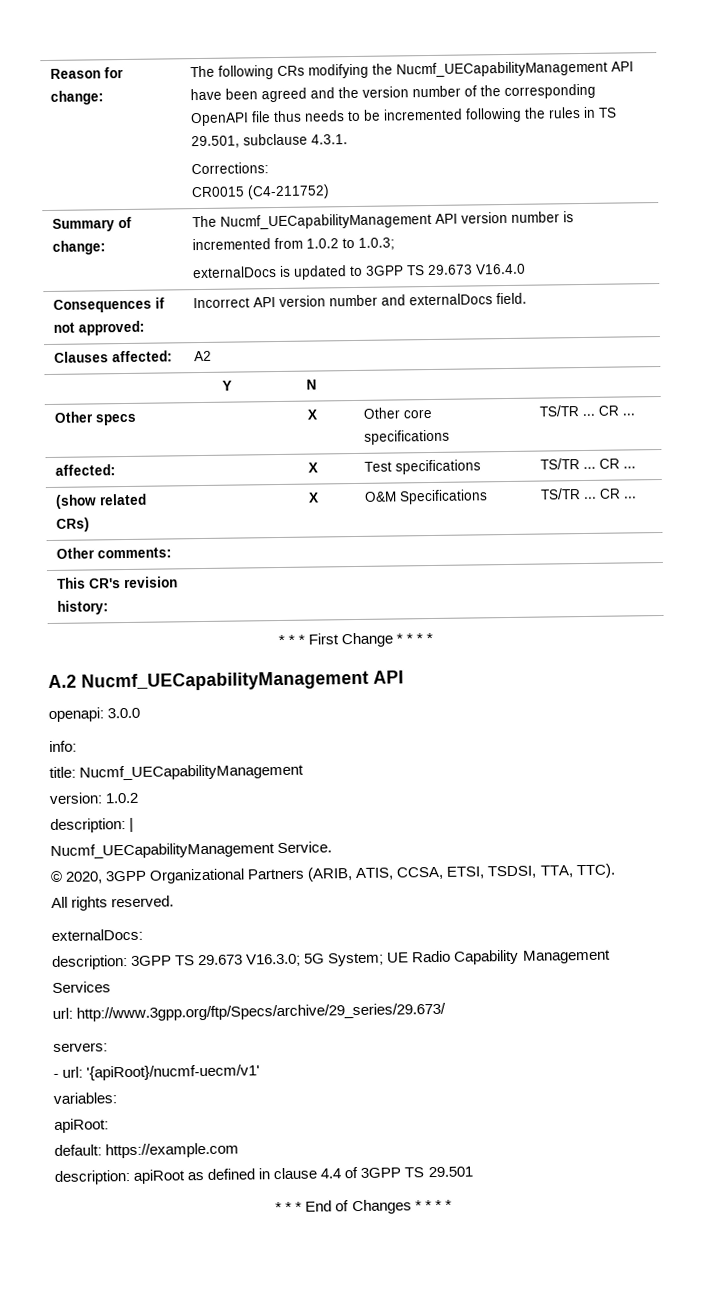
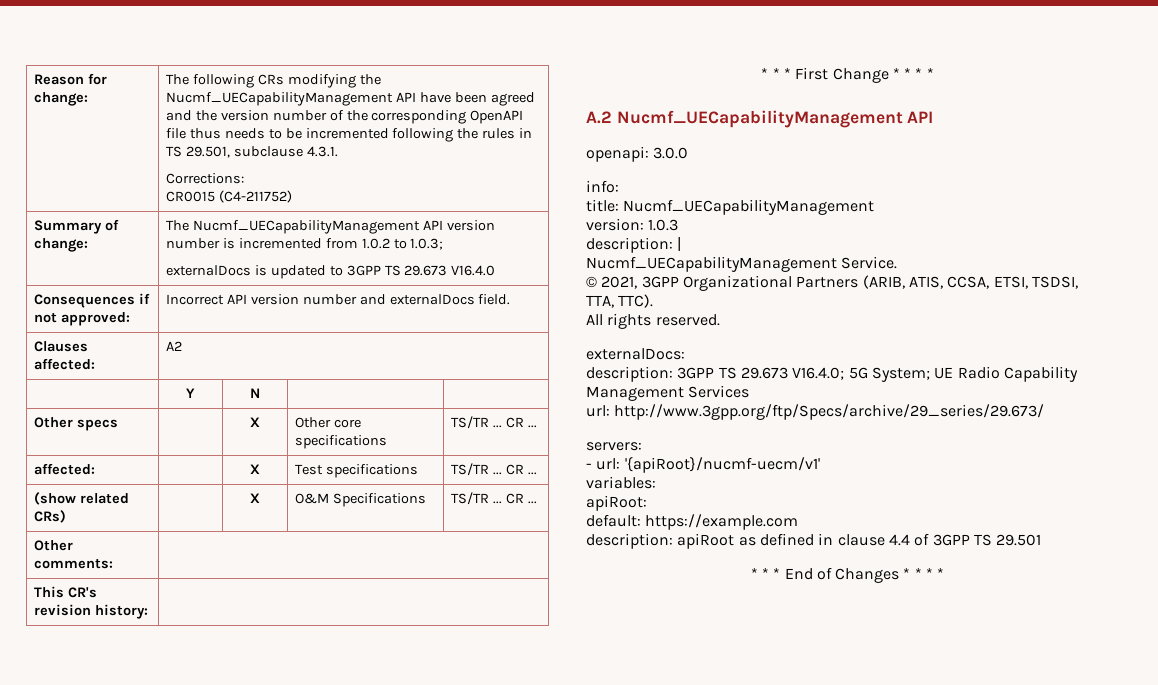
- version: 1.0.2
+ version: 1.0.3
- © 2020, 3GPP Organizational Partners (ARIB, ATIS, CCSA, ETSI, TSDSI, TTA, TTC).
+ © 2021, 3GPP Organizational Partners (ARIB, ATIS, CCSA, ETSI, TSDSI, TTA, TTC).
- description: 3GPP TS 29.673 V16.3.0; 5G System; UE Radio Capability Management Services
+ description: 3GPP TS 29.673 V16.4.0; 5G System; UE Radio Capability Management Services

